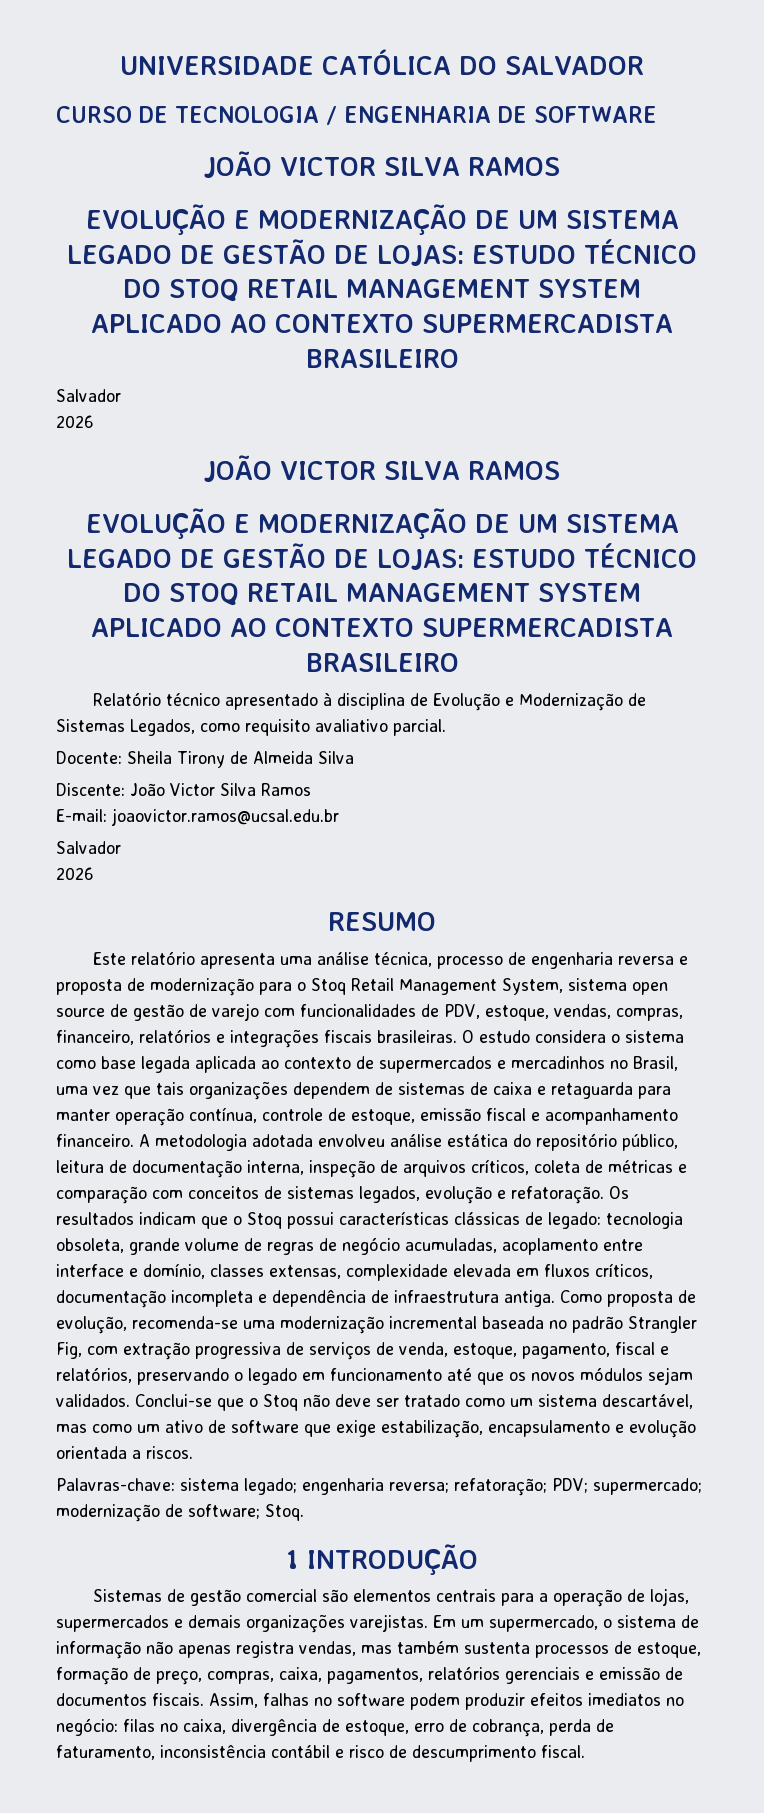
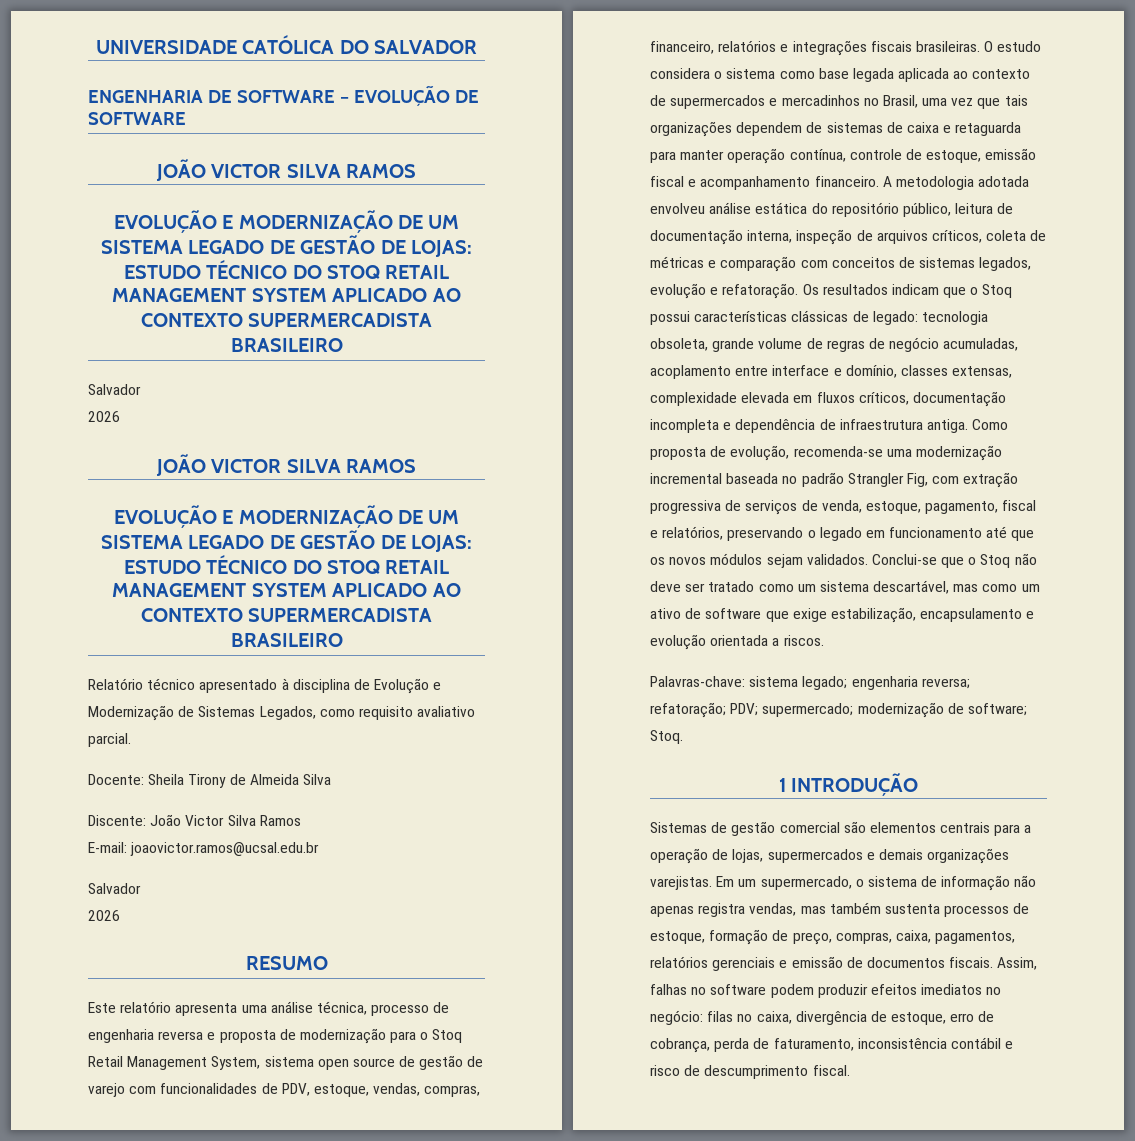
- CURSO DE TECNOLOGIA / ENGENHARIA DE SOFTWARE
+ ENGENHARIA DE SOFTWARE – EVOLUÇÃO DE SOFTWARE

